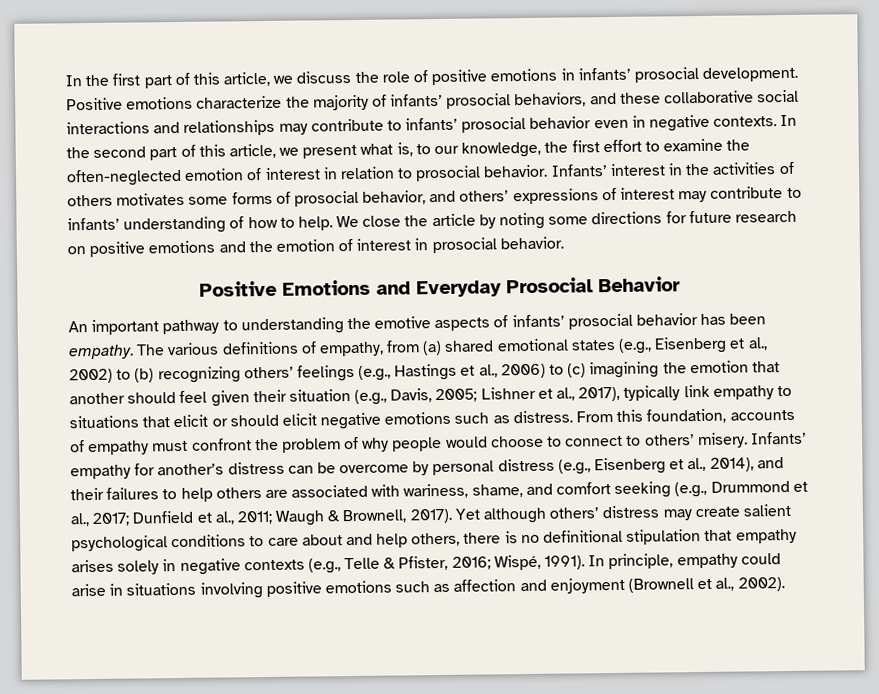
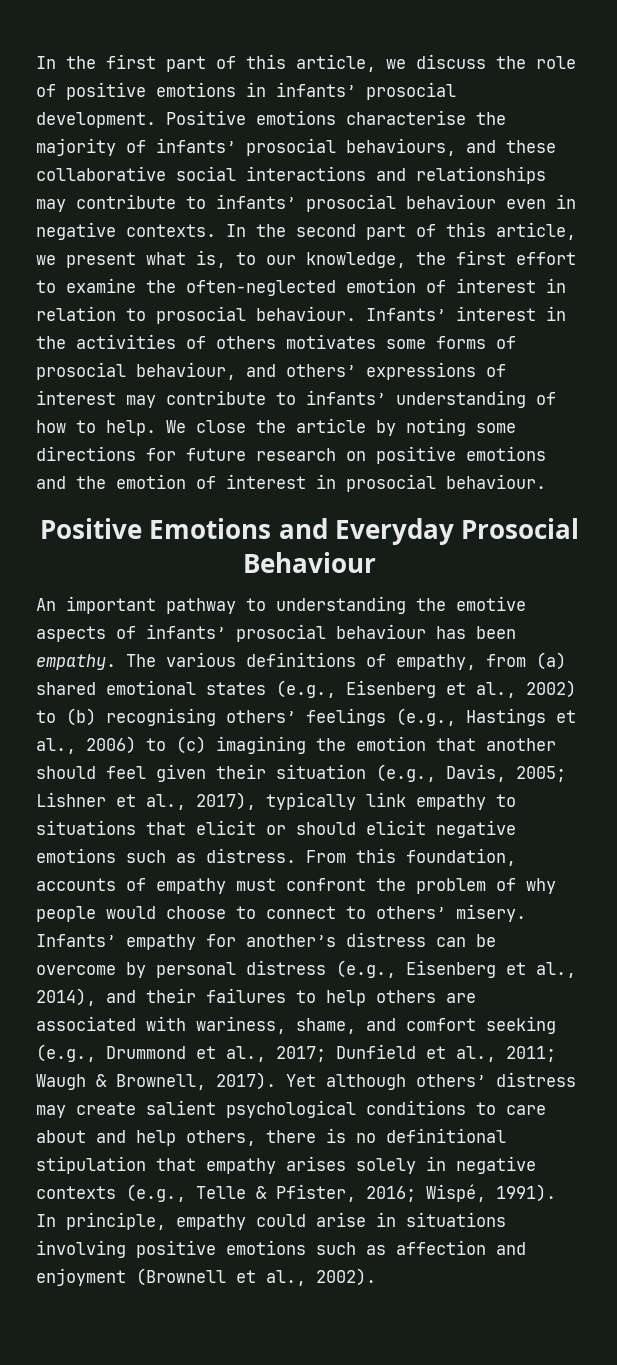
- Positive emotions characterize the majority of infants’ prosocial behaviors, and these collaborative social interactions and relationships may contribute to infants’ prosocial behavior even in negative contexts.
+ Positive emotions characterise the majority of infants’ prosocial behaviours, and these collaborative social interactions and relationships may contribute to infants’ prosocial behaviour even in negative contexts.
- In the second part of this article, we present what is, to our knowledge, the first effort to examine the often-neglected emotion of interest in relation to prosocial behavior.
+ In the second part of this article, we present what is, to our knowledge, the first effort to examine the often-neglected emotion of interest in relation to prosocial behaviour.
- Infants’ interest in the activities of others motivates some forms of prosocial behavior, and others’ expressions of interest may contribute to infants’ understanding of how to help.
+ Infants’ interest in the activities of others motivates some forms of prosocial behaviour, and others’ expressions of interest may contribute to infants’ understanding of how to help.
- We close the article by noting some directions for future research on positive emotions and the emotion of interest in prosocial behavior.
+ We close the article by noting some directions for future research on positive emotions and the emotion of interest in prosocial behaviour.
- Positive Emotions and Everyday Prosocial Behavior
+ Positive Emotions and Everyday Prosocial Behaviour
- An important pathway to understanding the emotive aspects of infants’ prosocial behavior has been empathy.
+ An important pathway to understanding the emotive aspects of infants’ prosocial behaviour has been empathy.
- The various definitions of empathy, from (a) shared emotional states (e.g., Eisenberg et al., 2002) to (b) recognizing others’ feelings (e.g., Hastings et al., 2006) to (c) imagining the emotion that another should feel given their situation (e.g., Davis, 2005; Lishner et al., 2017), typically link empathy to situations that elicit or should elicit negative emotions such as distress.
+ The various definitions of empathy, from (a) shared emotional states (e.g., Eisenberg et al., 2002) to (b) recognising others’ feelings (e.g., Hastings et al., 2006) to (c) imagining the emotion that another should feel given their situation (e.g., Davis, 2005; Lishner et al., 2017), typically link empathy to situations that elicit or should elicit negative emotions such as distress.

